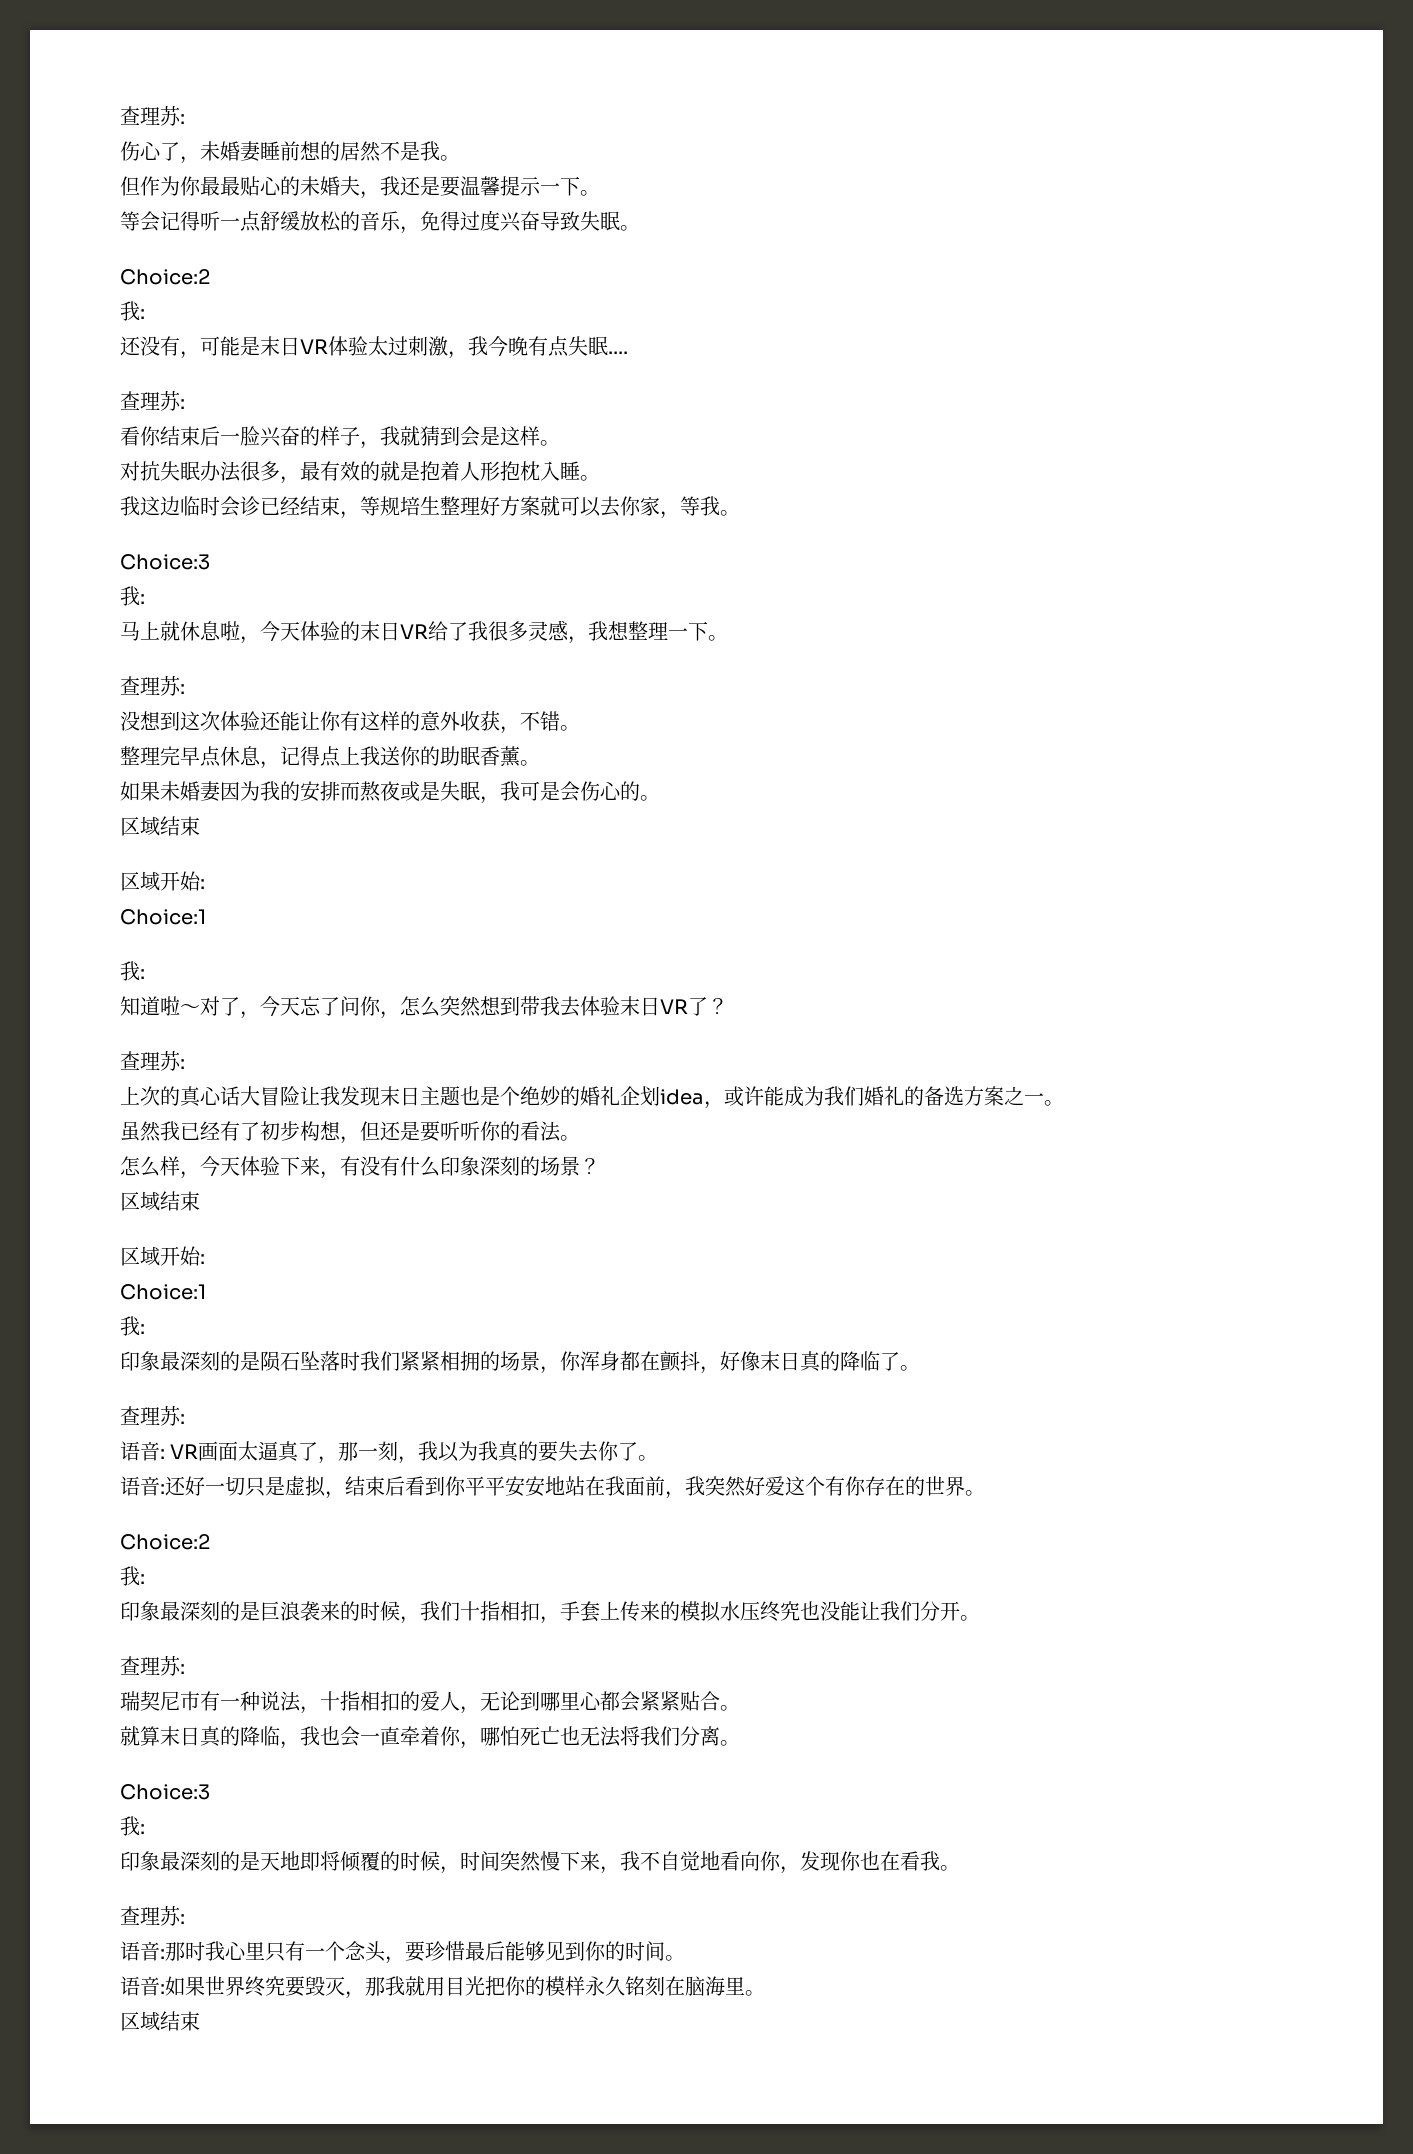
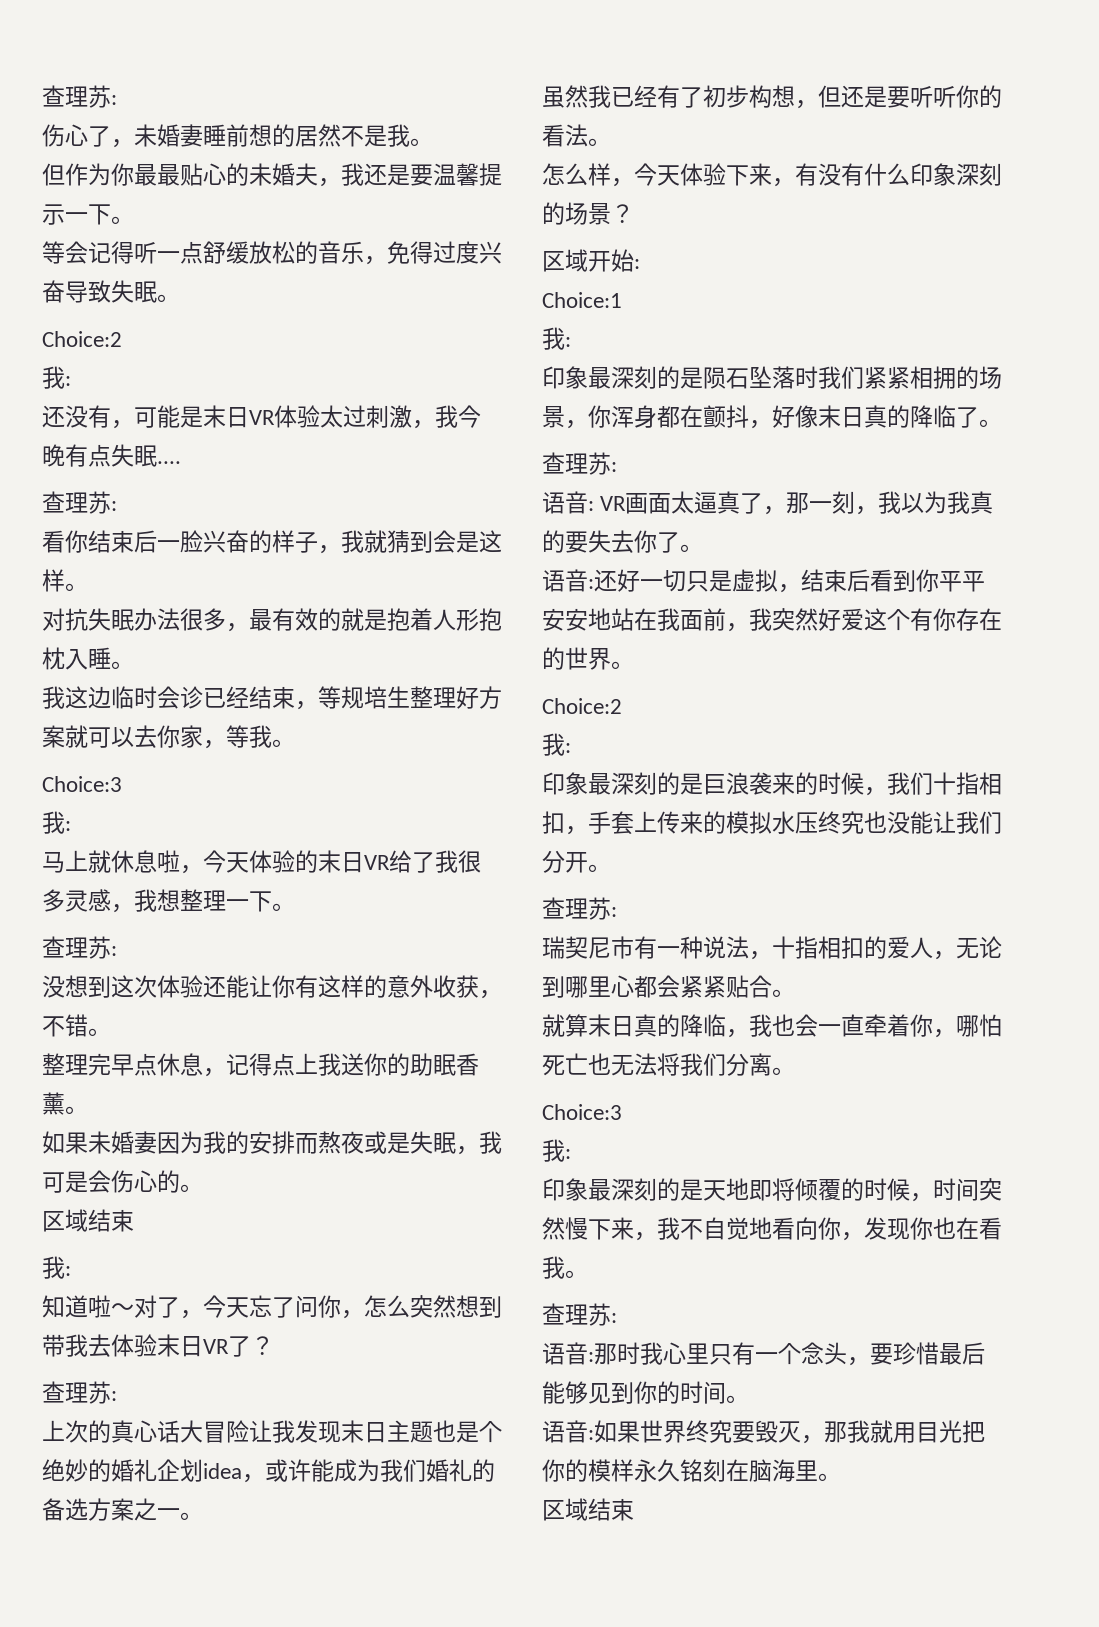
  如果未婚妻因为我的安排而熬夜或是失眠，我可是会伤心的。
  区域结束
- 区域开始:
- Choice:1
  怎么样，今天体验下来，有没有什么印象深刻的场景？
- 区域结束

